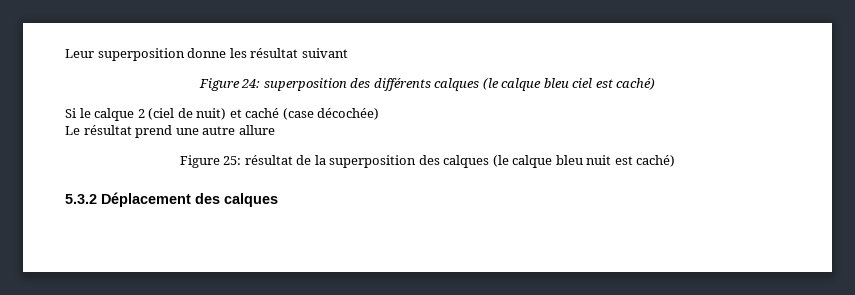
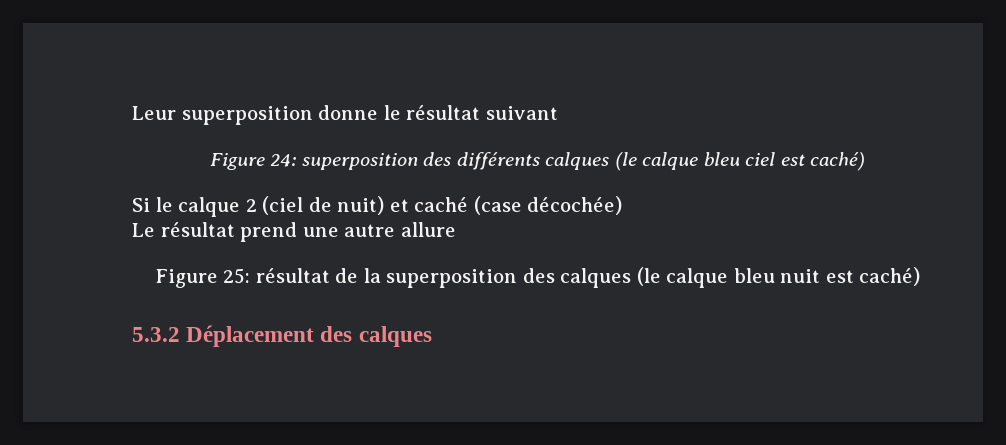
- Leur superposition donne les résultat suivant
+ Leur superposition donne le résultat suivant

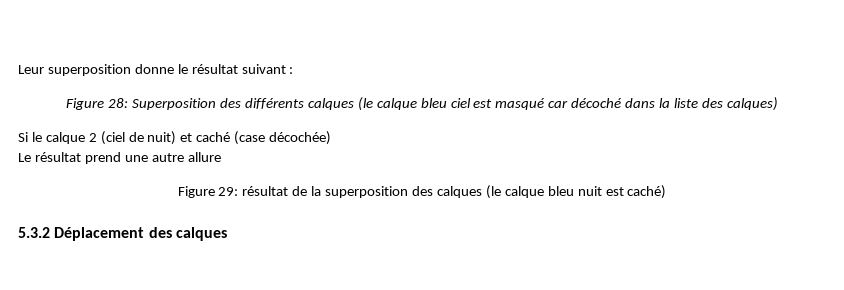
- Leur superposition donne le résultat suivant
- Figure 24: superposition des différents calques (le calque bleu ciel est caché)
+ Leur superposition donne le résultat suivant :
+ Figure 28: Superposition des différents calques (le calque bleu ciel est masqué car décoché dans la liste des calques)
- Figure 25: résultat de la superposition des calques (le calque bleu nuit est caché)
+ Figure 29: résultat de la superposition des calques (le calque bleu nuit est caché)

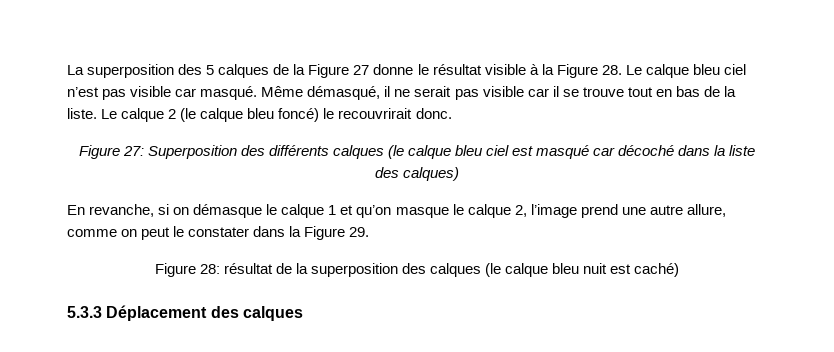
- Leur superposition donne le résultat suivant :
- Figure 28: Superposition des différents calques (le calque bleu ciel est masqué car décoché dans la liste des calques)
+ La superposition des 5 calques de la Figure 27 donne le résultat visible à la Figure 28. Le calque bleu ciel n’est pas visible car masqué. Même démasqué, il ne serait pas visible car il se trouve tout en bas de la liste. Le calque 2 (le calque bleu foncé) le recouvrirait donc.
+ Figure 27: Superposition des différents calques (le calque bleu ciel est masqué car décoché dans la liste des calques)
- Si le calque 2 (ciel de nuit) et caché (case décochée)
- Le résultat prend une autre allure
- Figure 29: résultat de la superposition des calques (le calque bleu nuit est caché)
+ En revanche, si on démasque le calque 1 et qu’on masque le calque 2, l’image prend une autre allure, comme on peut le constater dans la Figure 29.
+ Figure 28: résultat de la superposition des calques (le calque bleu nuit est caché)
- 5.3.2 Déplacement des calques
+ 5.3.3 Déplacement des calques

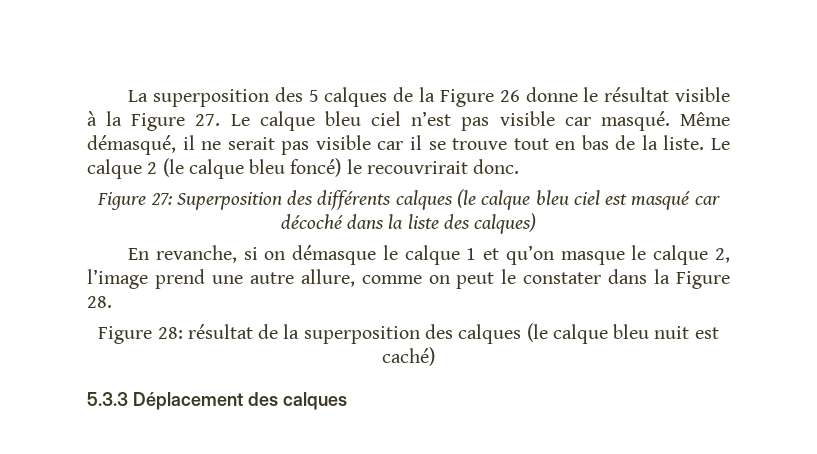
- La superposition des 5 calques de la Figure 27 donne le résultat visible à la Figure 28. Le calque bleu ciel n’est pas visible car masqué.
+ La superposition des 5 calques de la Figure 26 donne le résultat visible à la Figure 27. Le calque bleu ciel n’est pas visible car masqué.
- En revanche, si on démasque le calque 1 et qu’on masque le calque 2, l’image prend une autre allure, comme on peut le constater dans la Figure 29.
+ En revanche, si on démasque le calque 1 et qu’on masque le calque 2, l’image prend une autre allure, comme on peut le constater dans la Figure 28.

